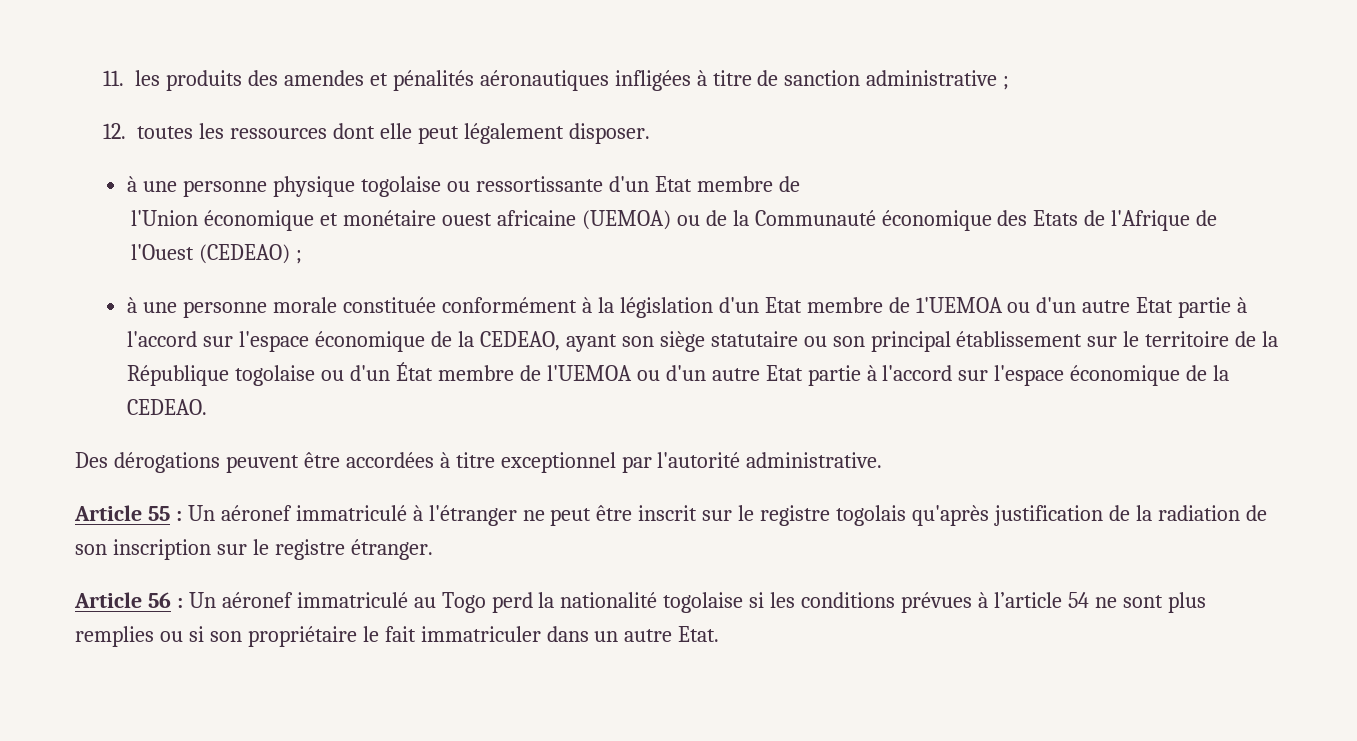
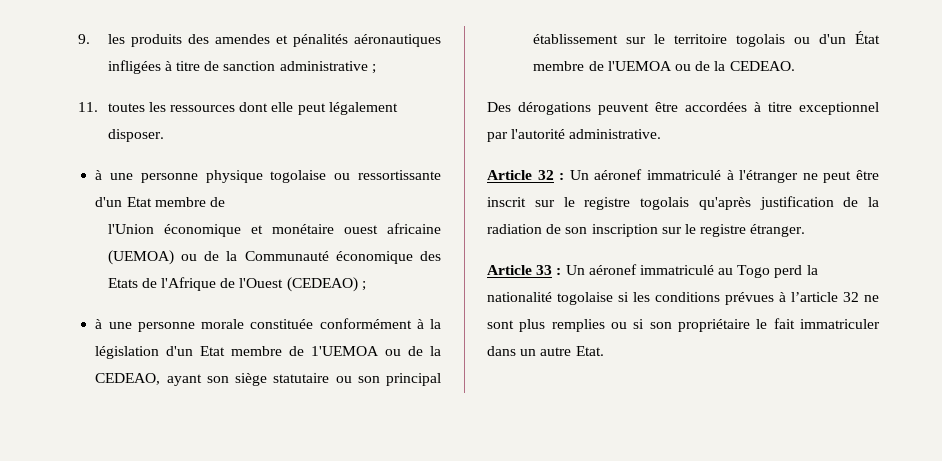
- 11. les produits des amendes et pénalités aéronautiques infligées à titre de sanction administrative ;
+ 9. les produits des amendes et pénalités aéronautiques infligées à titre de sanction administrative ;
- 12. toutes les ressources dont elle peut légalement disposer.
+ 11. toutes les ressources dont elle peut légalement disposer.
- à une personne morale constituée conformément à la législation d'un Etat membre de 1'UEMOA ou d'un autre Etat partie à l'accord sur l'espace économique de la CEDEAO, ayant son siège statutaire ou son principal établissement sur le territoire de la République togolaise ou d'un État membre de l'UEMOA ou d'un autre Etat partie à l'accord sur l'espace économique de la CEDEAO.
+ à une personne morale constituée conformément à la législation d'un Etat membre de 1'UEMOA ou de la CEDEAO, ayant son siège statutaire ou son principal établissement sur le territoire togolais ou d'un État membre de l'UEMOA ou de la CEDEAO.
- Article 55 : Un aéronef immatriculé à l'étranger ne peut être inscrit sur le registre togolais qu'après justification de la radiation de son inscription sur le registre étranger.
+ Article 32 : Un aéronef immatriculé à l'étranger ne peut être inscrit sur le registre togolais qu'après justification de la radiation de son inscription sur le registre étranger.
- Article 56 : Un aéronef immatriculé au Togo perd la nationalité togolaise si les conditions prévues à l’article 54 ne sont plus remplies ou si son propriétaire le fait immatriculer dans un autre Etat.
+ Article 33 : Un aéronef immatriculé au Togo perd la nationalité togolaise si les conditions prévues à l’article 32 ne sont plus remplies ou si son propriétaire le fait immatriculer dans un autre Etat.

